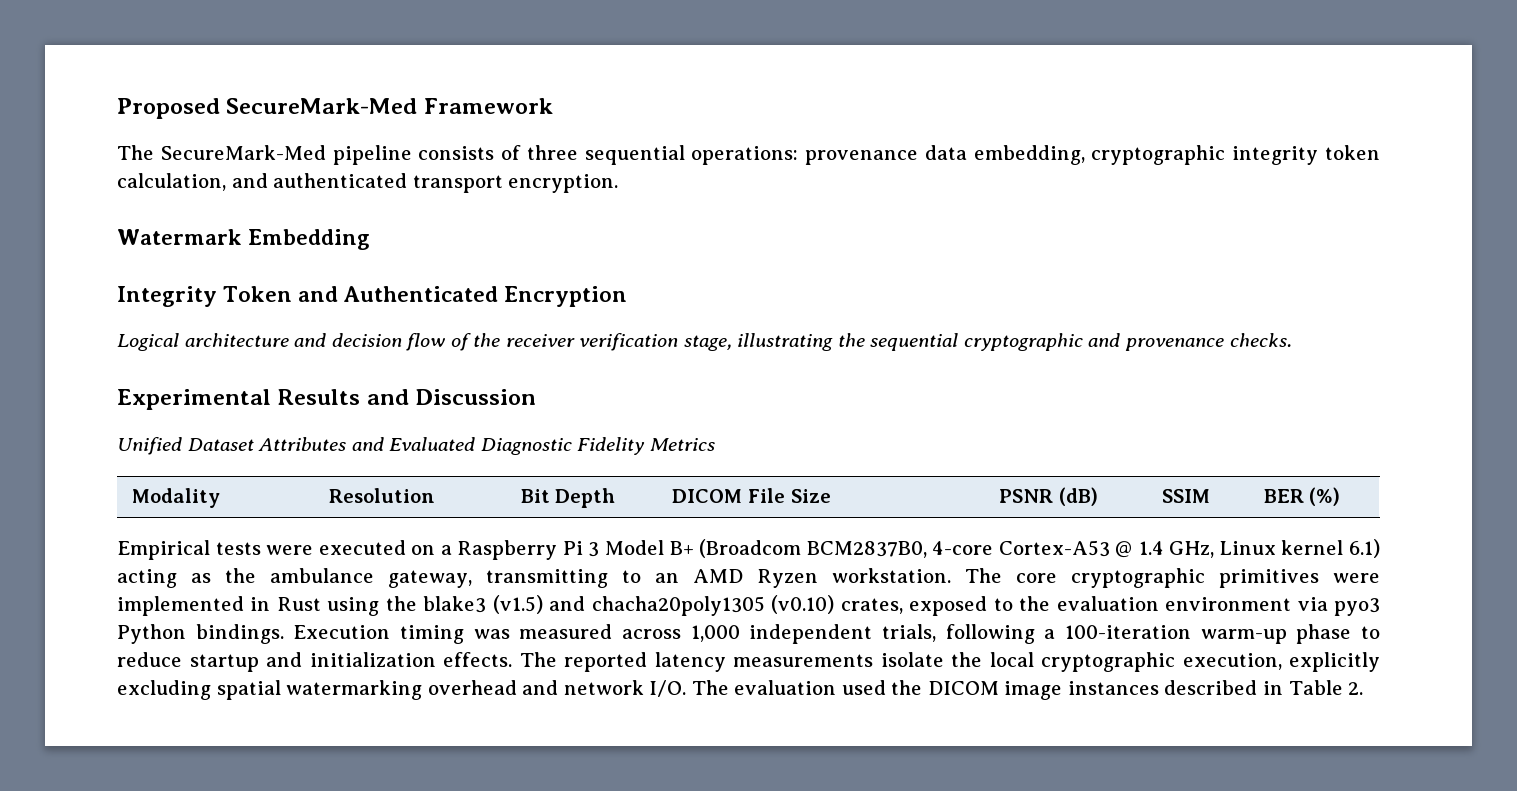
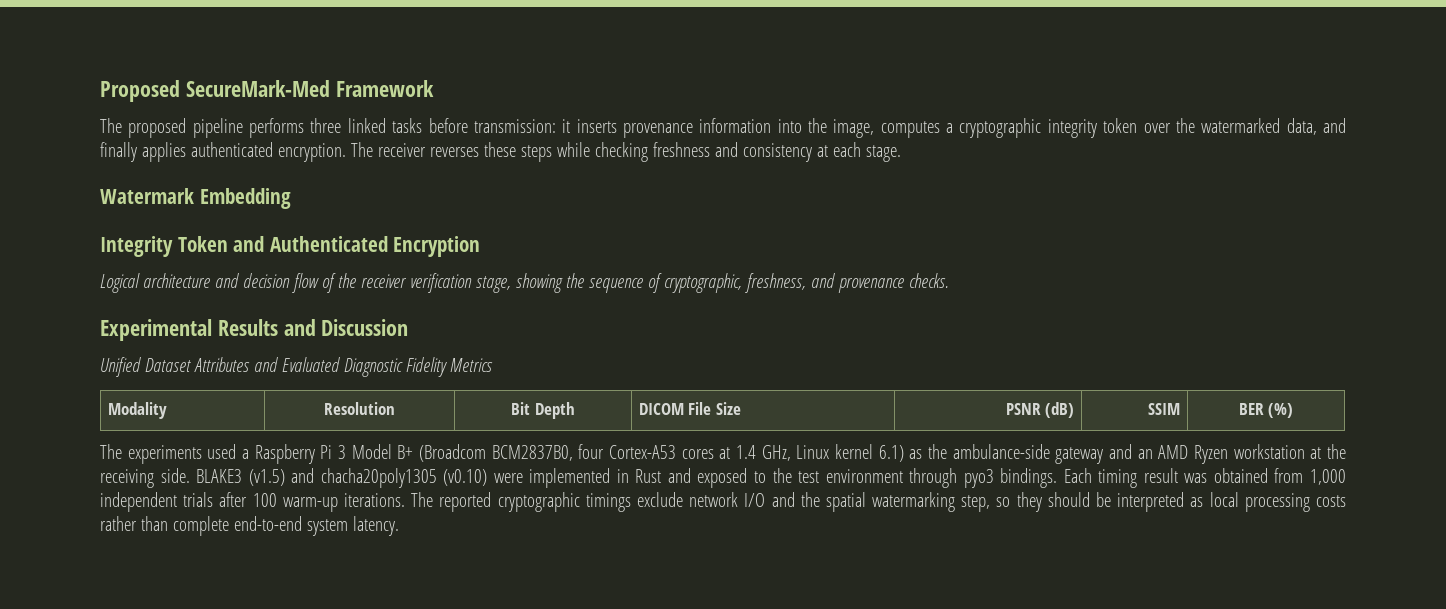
- The SecureMark-Med pipeline consists of three sequential operations: provenance data embedding, cryptographic integrity token calculation, and authenticated transport encryption.
+ The proposed pipeline performs three linked tasks before transmission: it inserts provenance information into the image, computes a cryptographic integrity token over the watermarked data, and finally applies authenticated encryption. The receiver reverses these steps while checking freshness and consistency at each stage.
- Logical architecture and decision flow of the receiver verification stage, illustrating the sequential cryptographic and provenance checks.
+ Logical architecture and decision flow of the receiver verification stage, showing the sequence of cryptographic, freshness, and provenance checks.
- Empirical tests were executed on a Raspberry Pi 3 Model B+ (Broadcom BCM2837B0, 4-core Cortex-A53 @ 1.4 GHz, Linux kernel 6.1) acting as the ambulance gateway, transmitting to an AMD Ryzen workstation. The core cryptographic primitives were implemented in Rust using the blake3 (v1.5) and chacha20poly1305 (v0.10) crates, exposed to the evaluation environment via pyo3 Python bindings. Execution timing was measured across 1,000 independent trials, following a 100-iteration warm-up phase to reduce startup and initialization effects. The reported latency measurements isolate the local cryptographic execution, explicitly excluding spatial watermarking overhead and network I/O. The evaluation used the DICOM image instances described in Table 2.
+ The experiments used a Raspberry Pi 3 Model B+ (Broadcom BCM2837B0, four Cortex-A53 cores at 1.4 GHz, Linux kernel 6.1) as the ambulance-side gateway and an AMD Ryzen workstation at the receiving side. BLAKE3 (v1.5) and chacha20poly1305 (v0.10) were implemented in Rust and exposed to the test environment through pyo3 bindings. Each timing result was obtained from 1,000 independent trials after 100 warm-up iterations. The reported cryptographic timings exclude network I/O and the spatial watermarking step, so they should be interpreted as local processing costs rather than complete end-to-end system latency.

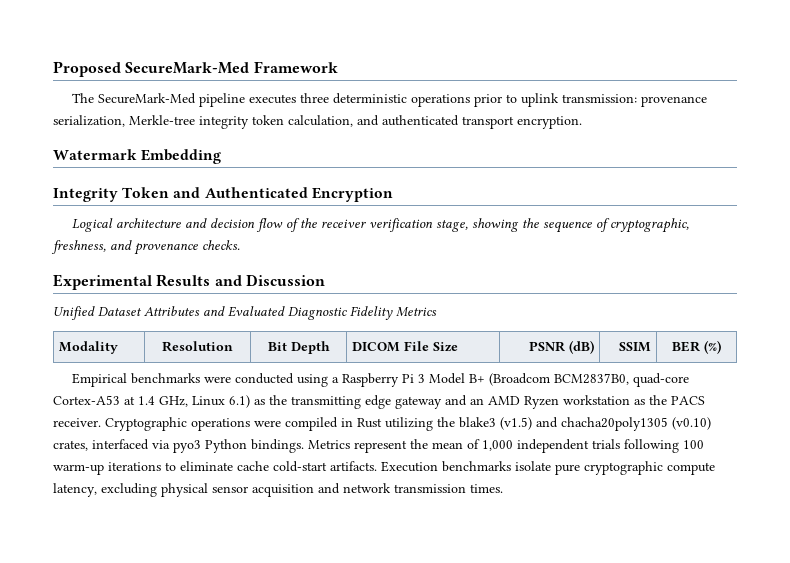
- The proposed pipeline performs three linked tasks before transmission: it inserts provenance information into the image, computes a cryptographic integrity token over the watermarked data, and finally applies authenticated encryption. The receiver reverses these steps while checking freshness and consistency at each stage.
+ The SecureMark-Med pipeline executes three deterministic operations prior to uplink transmission: provenance serialization, Merkle-tree integrity token calculation, and authenticated transport encryption.
- The experiments used a Raspberry Pi 3 Model B+ (Broadcom BCM2837B0, four Cortex-A53 cores at 1.4 GHz, Linux kernel 6.1) as the ambulance-side gateway and an AMD Ryzen workstation at the receiving side. BLAKE3 (v1.5) and chacha20poly1305 (v0.10) were implemented in Rust and exposed to the test environment through pyo3 bindings. Each timing result was obtained from 1,000 independent trials after 100 warm-up iterations. The reported cryptographic timings exclude network I/O and the spatial watermarking step, so they should be interpreted as local processing costs rather than complete end-to-end system latency.
+ Empirical benchmarks were conducted using a Raspberry Pi 3 Model B+ (Broadcom BCM2837B0, quad-core Cortex-A53 at 1.4 GHz, Linux 6.1) as the transmitting edge gateway and an AMD Ryzen workstation as the PACS receiver. Cryptographic operations were compiled in Rust utilizing the blake3 (v1.5) and chacha20poly1305 (v0.10) crates, interfaced via pyo3 Python bindings. Metrics represent the mean of 1,000 independent trials following 100 warm-up iterations to eliminate cache cold-start artifacts. Execution benchmarks isolate pure cryptographic compute latency, excluding physical sensor acquisition and network transmission times.

